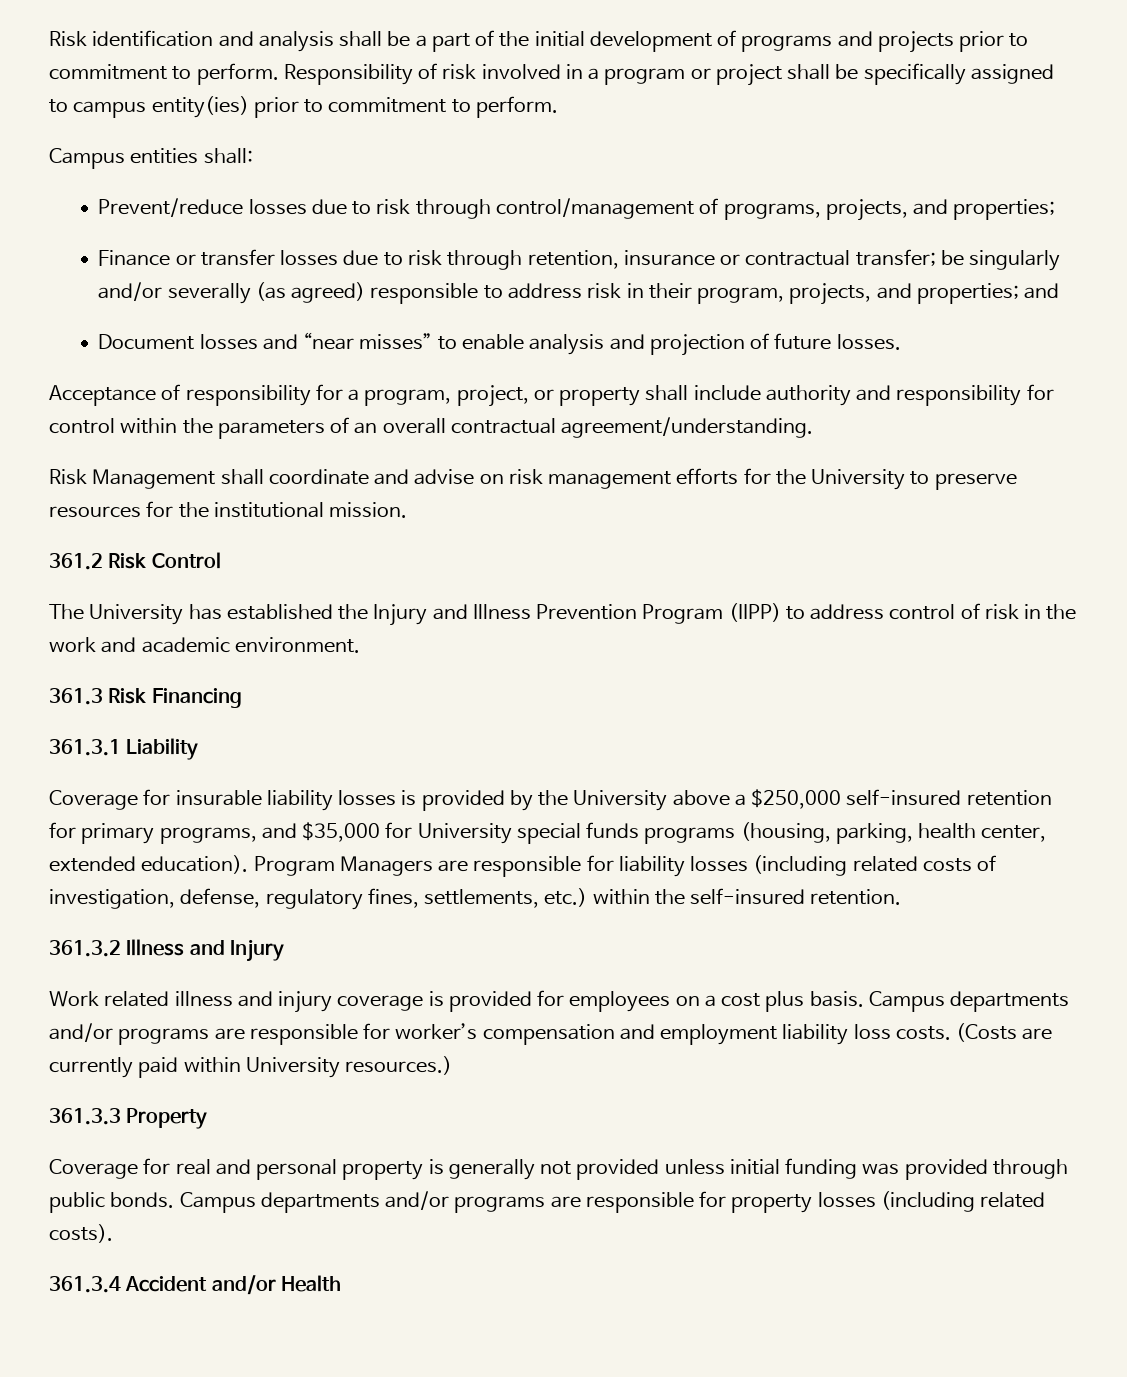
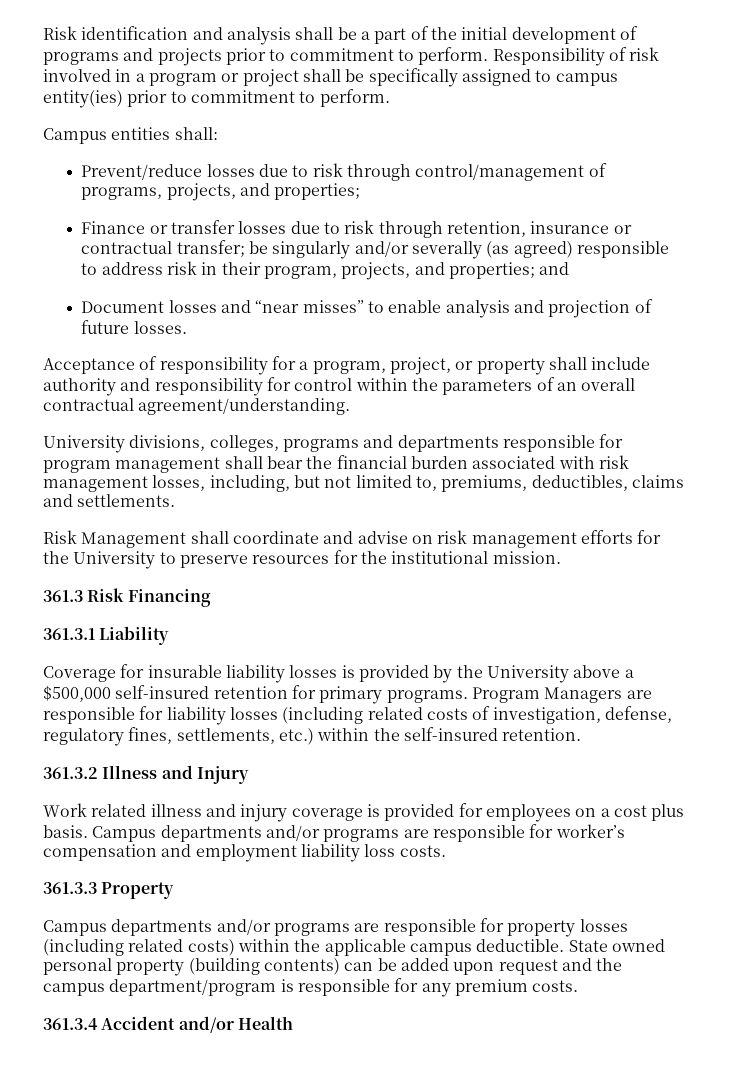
+ University divisions, colleges, programs and departments responsible for program management shall bear the financial burden associated with risk management losses, including, but not limited to, premiums, deductibles, claims and settlements.
- 361.2 Risk Control
- The University has established the Injury and Illness Prevention Program (IIPP) to address control of risk in the work and academic environment.
- Coverage for insurable liability losses is provided by the University above a $250,000 self-insured retention for primary programs, and $35,000 for University special funds programs (housing, parking, health center, extended education).
+ Coverage for insurable liability losses is provided by the University above a $500,000 self-insured retention for primary programs.
- Campus departments and/or programs are responsible for worker’s compensation and employment liability loss costs. (Costs are currently paid within University resources.)
+ Campus departments and/or programs are responsible for worker’s compensation and employment liability loss costs.
  361.3.3 Property
- Coverage for real and personal property is generally not provided unless initial funding was provided through public bonds. Campus departments and/or programs are responsible for property losses (including related costs).
+ Campus departments and/or programs are responsible for property losses (including related costs) within the applicable campus deductible. State owned personal property (building contents) can be added upon request and the campus department/program is responsible for any premium costs.

